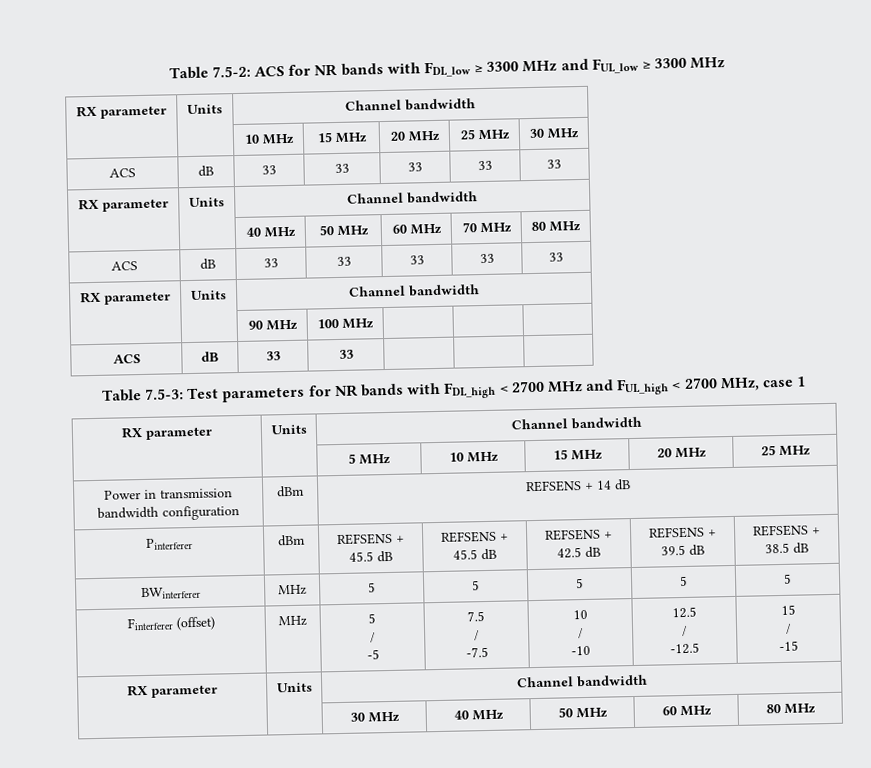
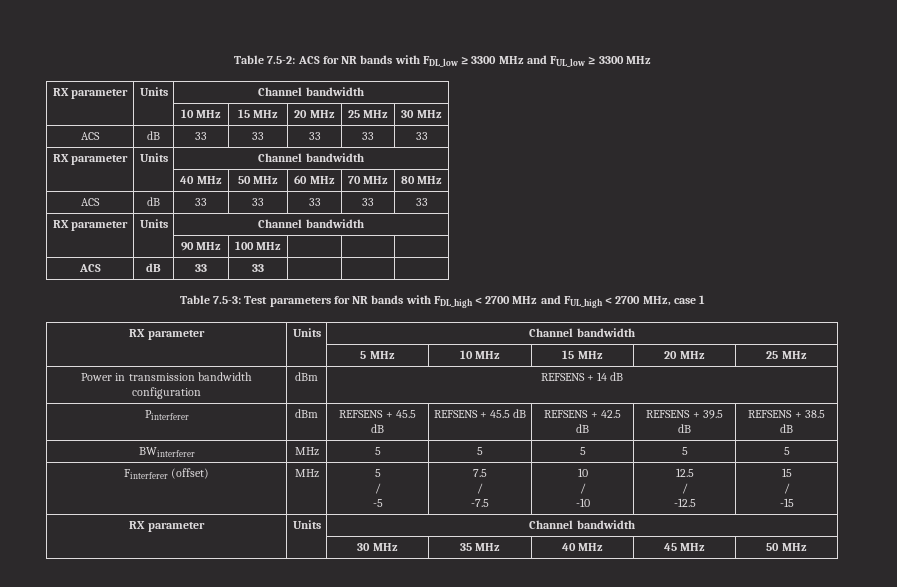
- | | 30 MHz | 40 MHz | 50 MHz | 60 MHz | 80 MHz
+ | | 30 MHz | 35 MHz | 40 MHz | 45 MHz | 50 MHz

